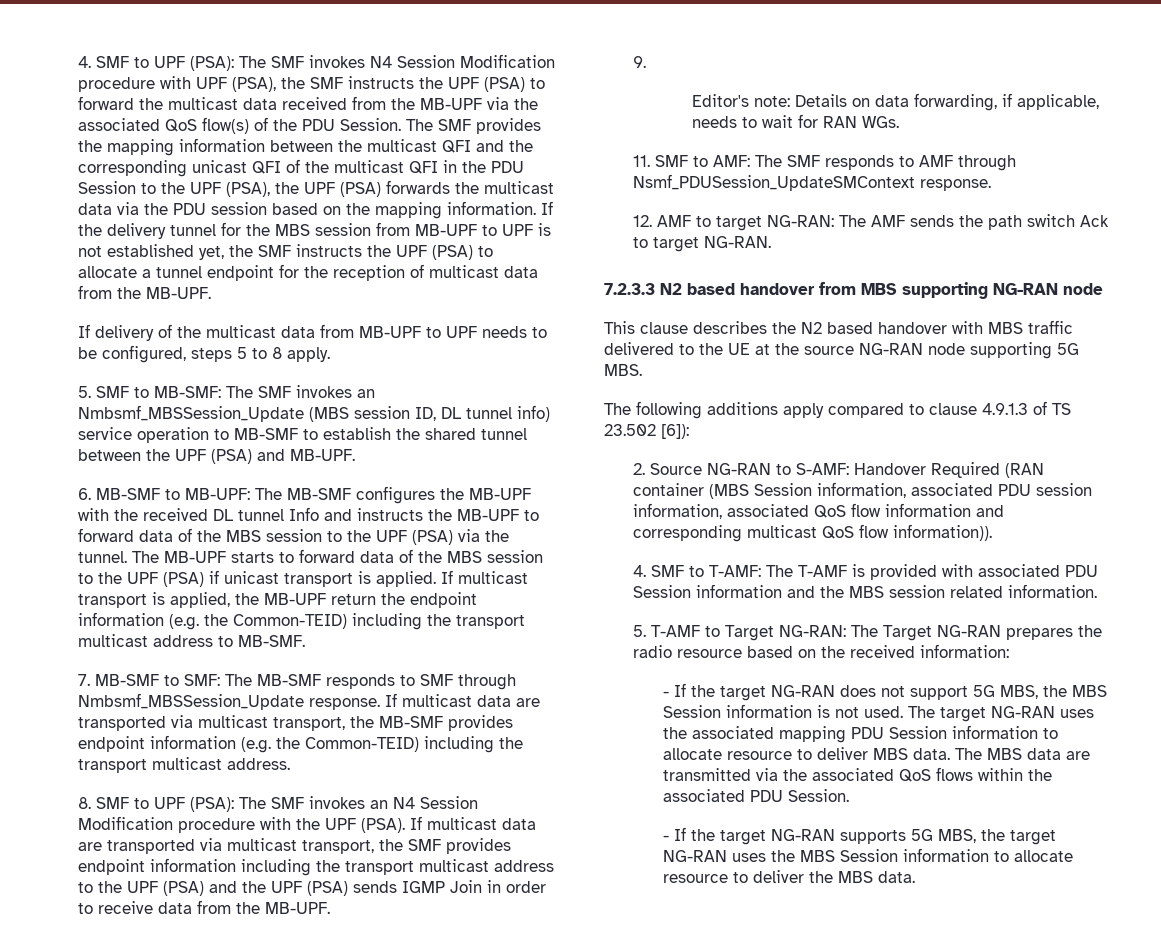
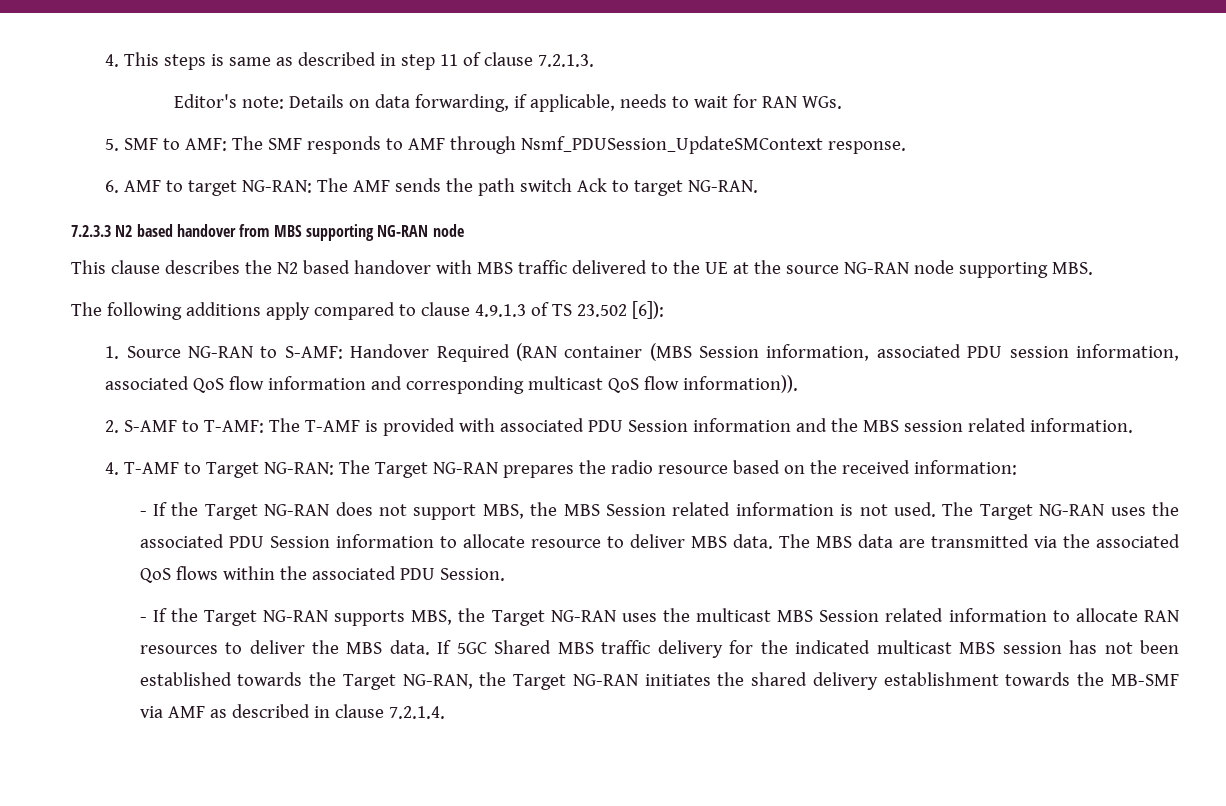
- 4. SMF to UPF (PSA): The SMF invokes N4 Session Modification procedure with UPF (PSA), the SMF instructs the UPF (PSA) to forward the multicast data received from the MB-UPF via the associated QoS flow(s) of the PDU Session. The SMF provides the mapping information between the multicast QFI and the corresponding unicast QFI of the multicast QFI in the PDU Session to the UPF (PSA), the UPF (PSA) forwards the multicast data via the PDU session based on the mapping information. If the delivery tunnel for the MBS session from MB-UPF to UPF is not established yet, the SMF instructs the UPF (PSA) to allocate a tunnel endpoint for the reception of multicast data from the MB-UPF.
- If delivery of the multicast data from MB-UPF to UPF needs to be configured, steps 5 to 8 apply.
- 5. SMF to MB-SMF: The SMF invokes an Nmbsmf_MBSSession_Update (MBS session ID, DL tunnel info) service operation to MB-SMF to establish the shared tunnel between the UPF (PSA) and MB-UPF.
- 6. MB-SMF to MB-UPF: The MB-SMF configures the MB-UPF with the received DL tunnel Info and instructs the MB-UPF to forward data of the MBS session to the UPF (PSA) via the tunnel. The MB-UPF starts to forward data of the MBS session to the UPF (PSA) if unicast transport is applied. If multicast transport is applied, the MB-UPF return the endpoint information (e.g. the Common-TEID) including the transport multicast address to MB-SMF.
- 7. MB-SMF to SMF: The MB-SMF responds to SMF through Nmbsmf_MBSSession_Update response. If multicast data are transported via multicast transport, the MB-SMF provides endpoint information (e.g. the Common-TEID) including the transport multicast address.
- 8. SMF to UPF (PSA): The SMF invokes an N4 Session Modification procedure with the UPF (PSA). If multicast data are transported via multicast transport, the SMF provides endpoint information including the transport multicast address to the UPF (PSA) and the UPF (PSA) sends IGMP Join in order to receive data from the MB-UPF.
- 9.
+ 4. This steps is same as described in step 11 of clause 7.2.1.3.
- 11. SMF to AMF: The SMF responds to AMF through Nsmf_PDUSession_UpdateSMContext response.
+ 5. SMF to AMF: The SMF responds to AMF through Nsmf_PDUSession_UpdateSMContext response.
- 12. AMF to target NG-RAN: The AMF sends the path switch Ack to target NG-RAN.
+ 6. AMF to target NG-RAN: The AMF sends the path switch Ack to target NG-RAN.
- This clause describes the N2 based handover with MBS traffic delivered to the UE at the source NG-RAN node supporting 5G MBS.
+ This clause describes the N2 based handover with MBS traffic delivered to the UE at the source NG-RAN node supporting MBS.
- 2. Source NG-RAN to S-AMF: Handover Required (RAN container (MBS Session information, associated PDU session information, associated QoS flow information and corresponding multicast QoS flow information)).
+ 1. Source NG-RAN to S-AMF: Handover Required (RAN container (MBS Session information, associated PDU session information, associated QoS flow information and corresponding multicast QoS flow information)).
- 4. SMF to T-AMF: The T-AMF is provided with associated PDU Session information and the MBS session related information.
+ 2. S-AMF to T-AMF: The T-AMF is provided with associated PDU Session information and the MBS session related information.
- 5. T-AMF to Target NG-RAN: The Target NG-RAN prepares the radio resource based on the received information:
+ 4. T-AMF to Target NG-RAN: The Target NG-RAN prepares the radio resource based on the received information:
- - If the target NG-RAN does not support 5G MBS, the MBS Session information is not used.
+ - If the Target NG-RAN does not support MBS, the MBS Session related information is not used.
- The target NG-RAN uses the associated mapping PDU Session information to allocate resource to deliver MBS data.
+ The Target NG-RAN uses the associated PDU Session information to allocate resource to deliver MBS data.
- - If the target NG-RAN supports 5G MBS, the target NG-RAN uses the MBS Session information to allocate resource to deliver the MBS data.
+ - If the Target NG-RAN supports MBS, the Target NG-RAN uses the multicast MBS Session related information to allocate RAN resources to deliver the MBS data.
+ If 5GC Shared MBS traffic delivery for the indicated multicast MBS session has not been established towards the Target NG-RAN, the Target NG-RAN initiates the shared delivery establishment towards the MB-SMF via AMF as described in clause 7.2.1.4.

